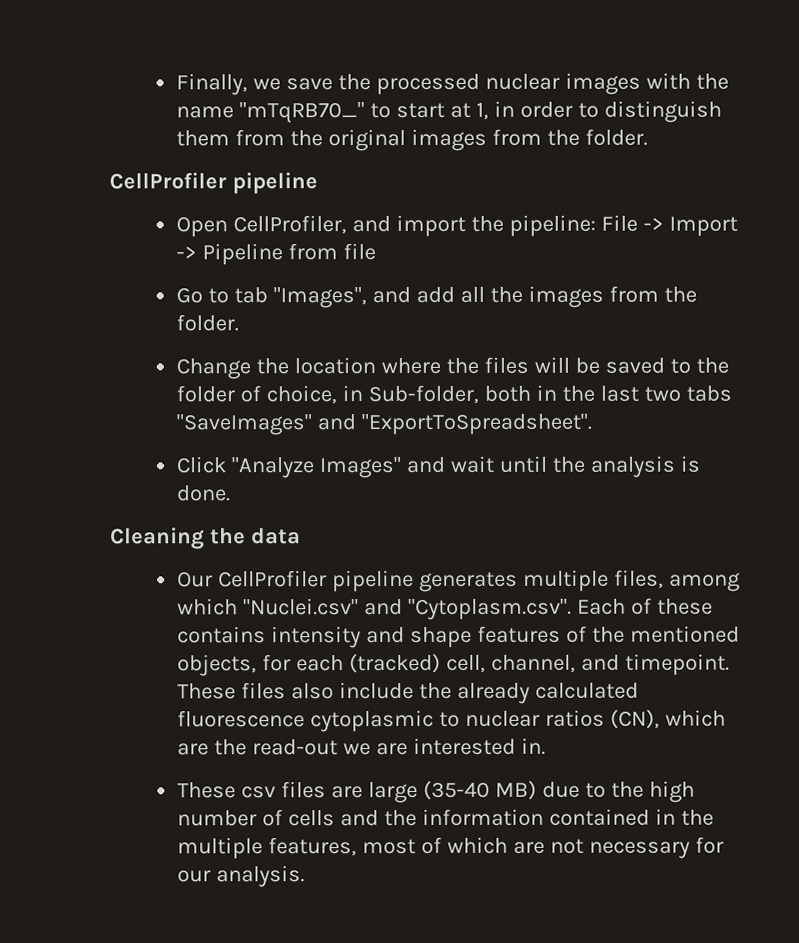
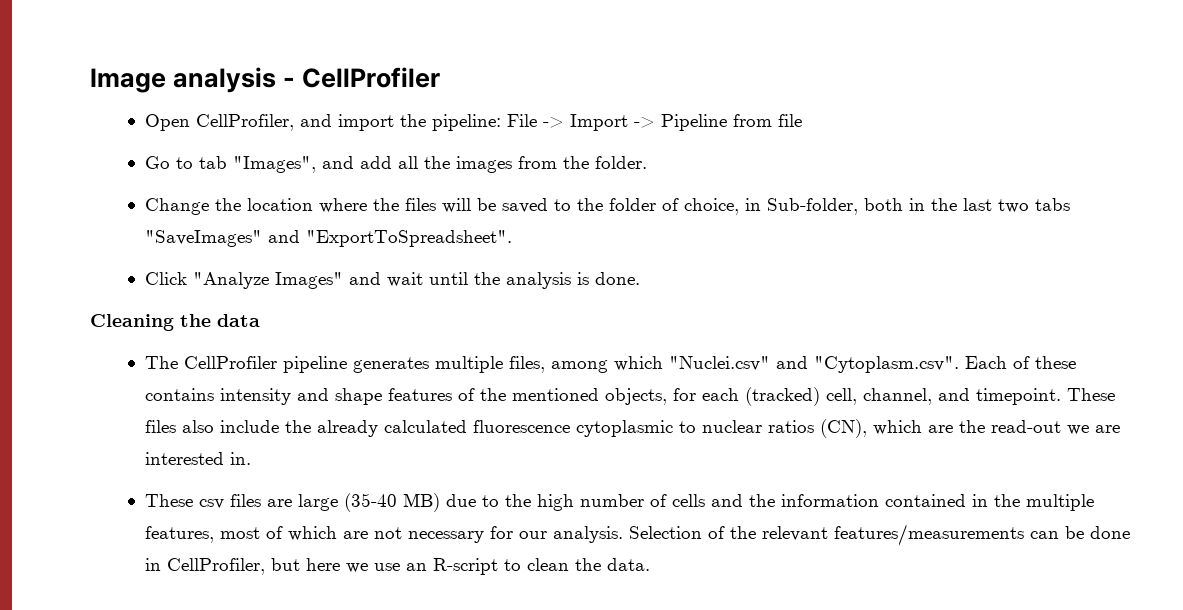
- Finally, we save the processed nuclear images with the name "mTqRB70_" to start at 1, in order to distinguish them from the original images from the folder.
- CellProfiler pipeline
+ Image analysis - CellProfiler
- Our CellProfiler pipeline generates multiple files, among which "Nuclei.csv" and "Cytoplasm.csv". Each of these contains intensity and shape features of the mentioned objects, for each (tracked) cell, channel, and timepoint.
+ The CellProfiler pipeline generates multiple files, among which "Nuclei.csv" and "Cytoplasm.csv". Each of these contains intensity and shape features of the mentioned objects, for each (tracked) cell, channel, and timepoint.
+ Selection of the relevant features/measurements can be done in CellProfiler, but here we use an R-script to clean the data.

